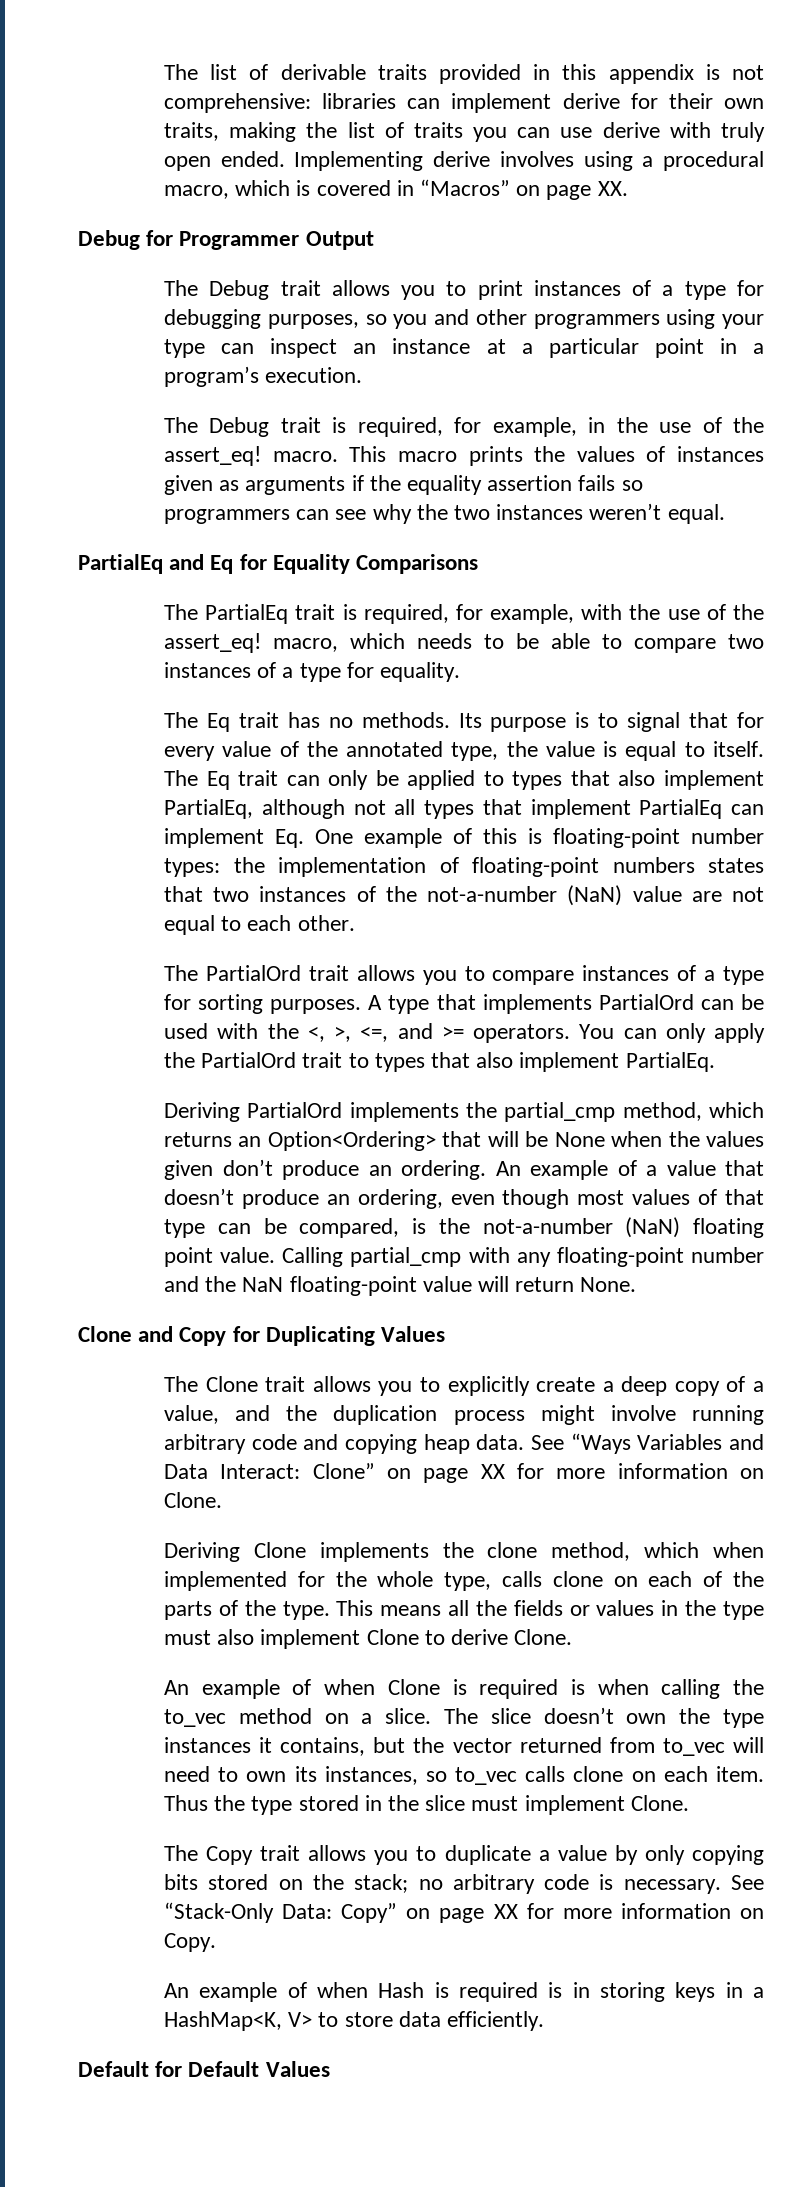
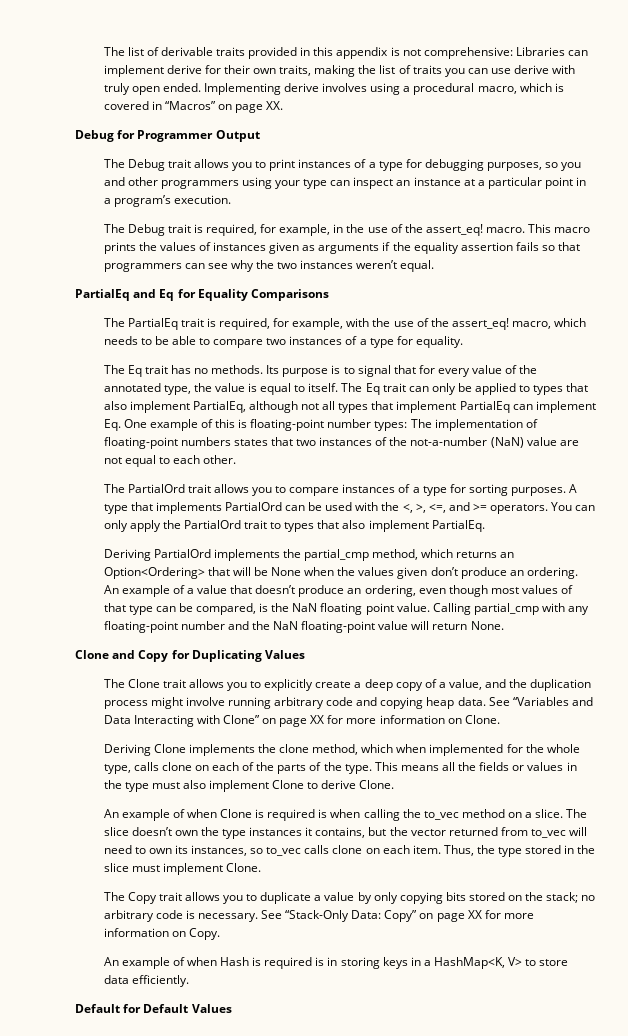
- The list of derivable traits provided in this appendix is not comprehensive: libraries can implement derive for their own traits, making the list of traits you can use derive with truly open ended.
+ The list of derivable traits provided in this appendix is not comprehensive: Libraries can implement derive for their own traits, making the list of traits you can use derive with truly open ended.
- This macro prints the values of instances given as arguments if the equality assertion fails so programmers can see why the two instances weren’t equal.
+ This macro prints the values of instances given as arguments if the equality assertion fails so that programmers can see why the two instances weren’t equal.
- The Eq trait can only be applied to types that also implement PartialEq, although not all types that implement PartialEq can implement Eq. One example of this is floating-point number types: the implementation of floating-point numbers states that two instances of the not-a-number (NaN) value are not equal to each other.
+ The Eq trait can only be applied to types that also implement PartialEq, although not all types that implement PartialEq can implement Eq. One example of this is floating-point number types: The implementation of floating-point numbers states that two instances of the not-a-number (NaN) value are not equal to each other.
- An example of a value that doesn’t produce an ordering, even though most values of that type can be compared, is the not-a-number (NaN) floating point value.
+ An example of a value that doesn’t produce an ordering, even though most values of that type can be compared, is the NaN floating point value.
- See “Ways Variables and Data Interact: Clone” on page XX for more information on Clone.
+ See “Variables and Data Interacting with Clone” on page XX for more information on Clone.
- Thus the type stored in the slice must implement Clone.
+ Thus, the type stored in the slice must implement Clone.

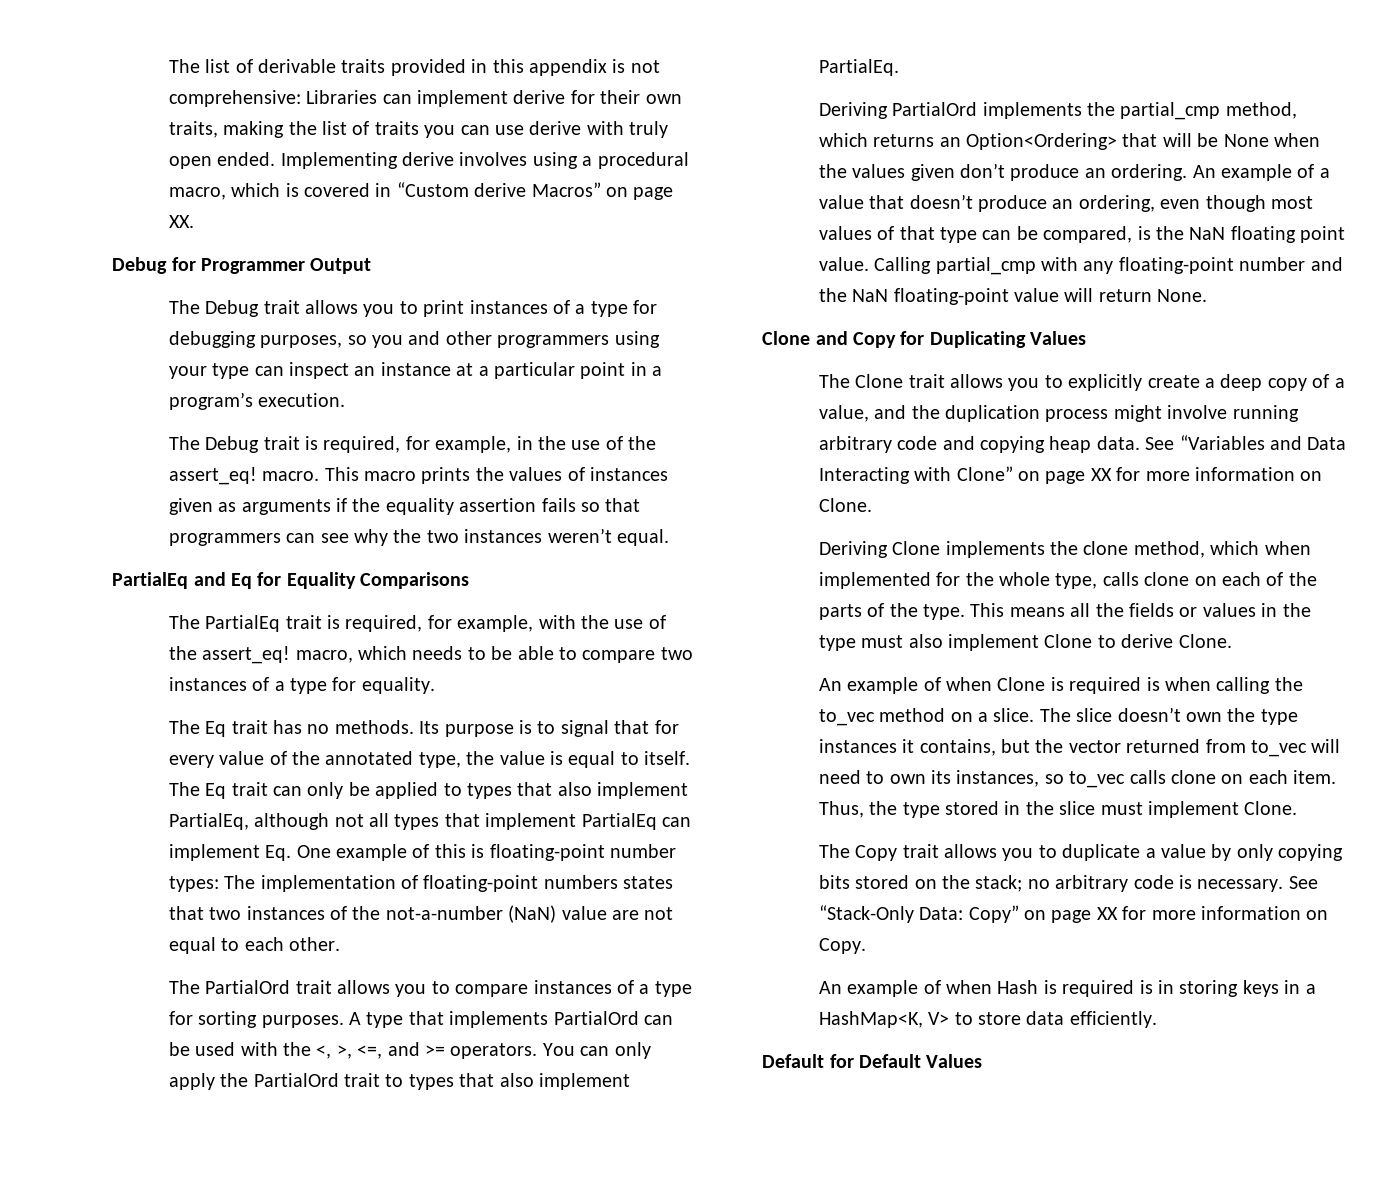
- Implementing derive involves using a procedural macro, which is covered in “Macros” on page XX.
+ Implementing derive involves using a procedural macro, which is covered in “Custom derive Macros” on page XX.

